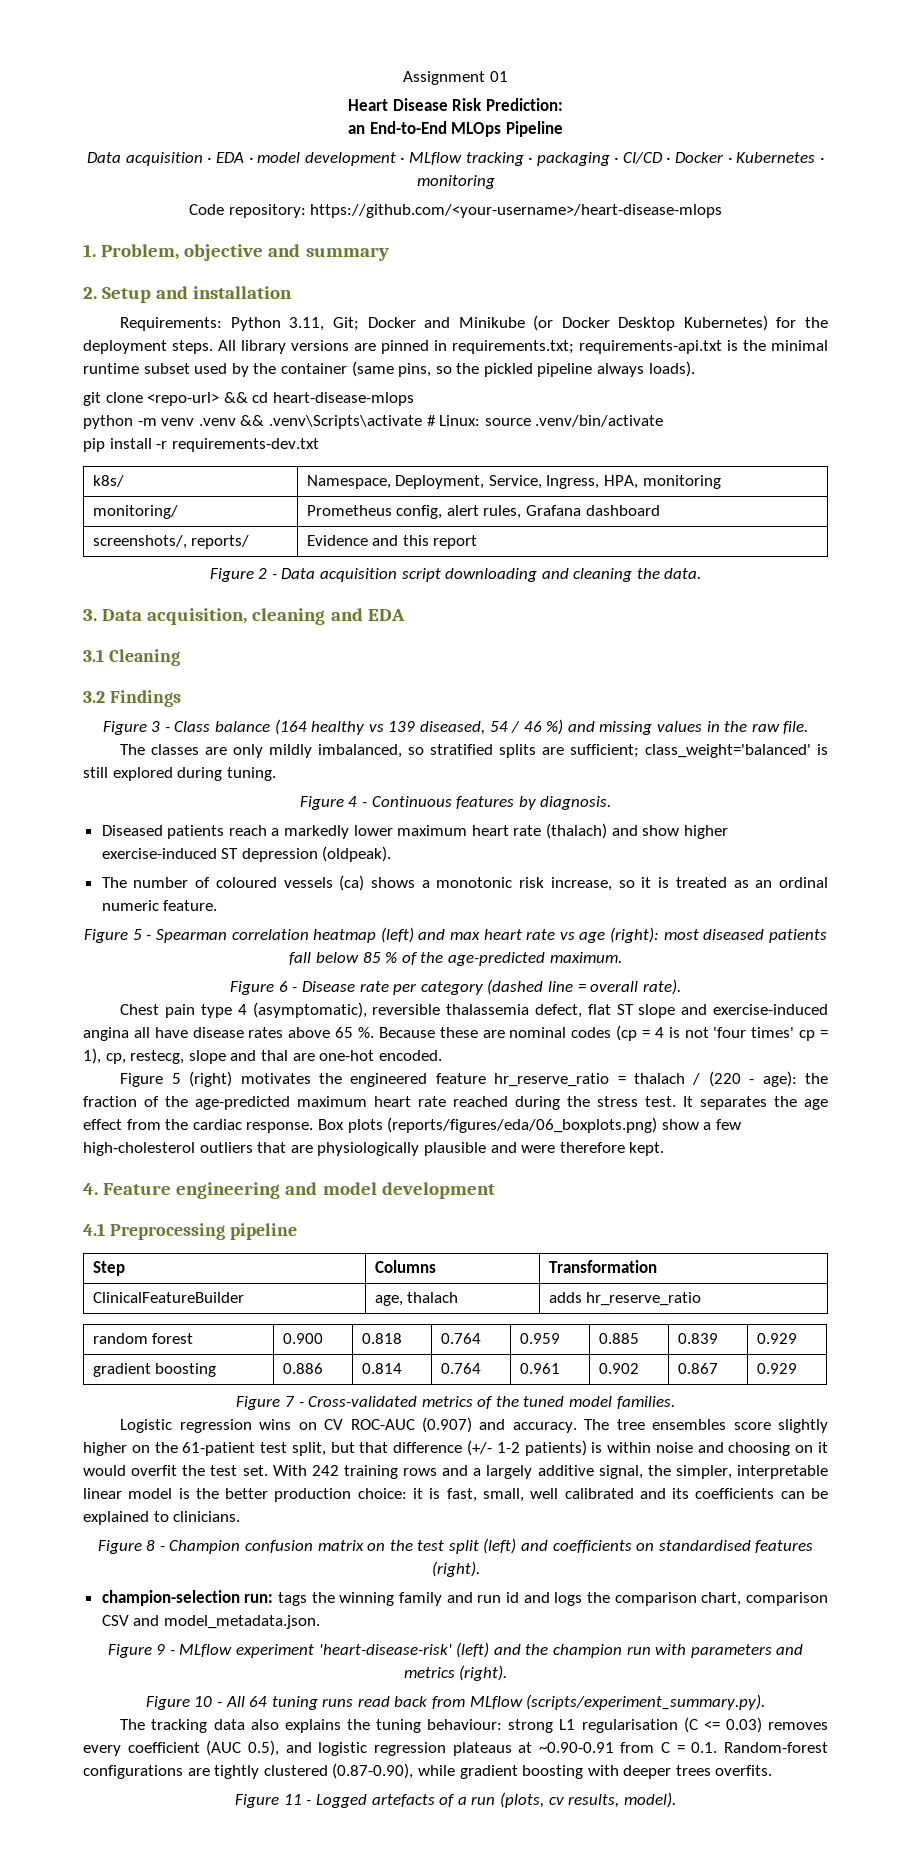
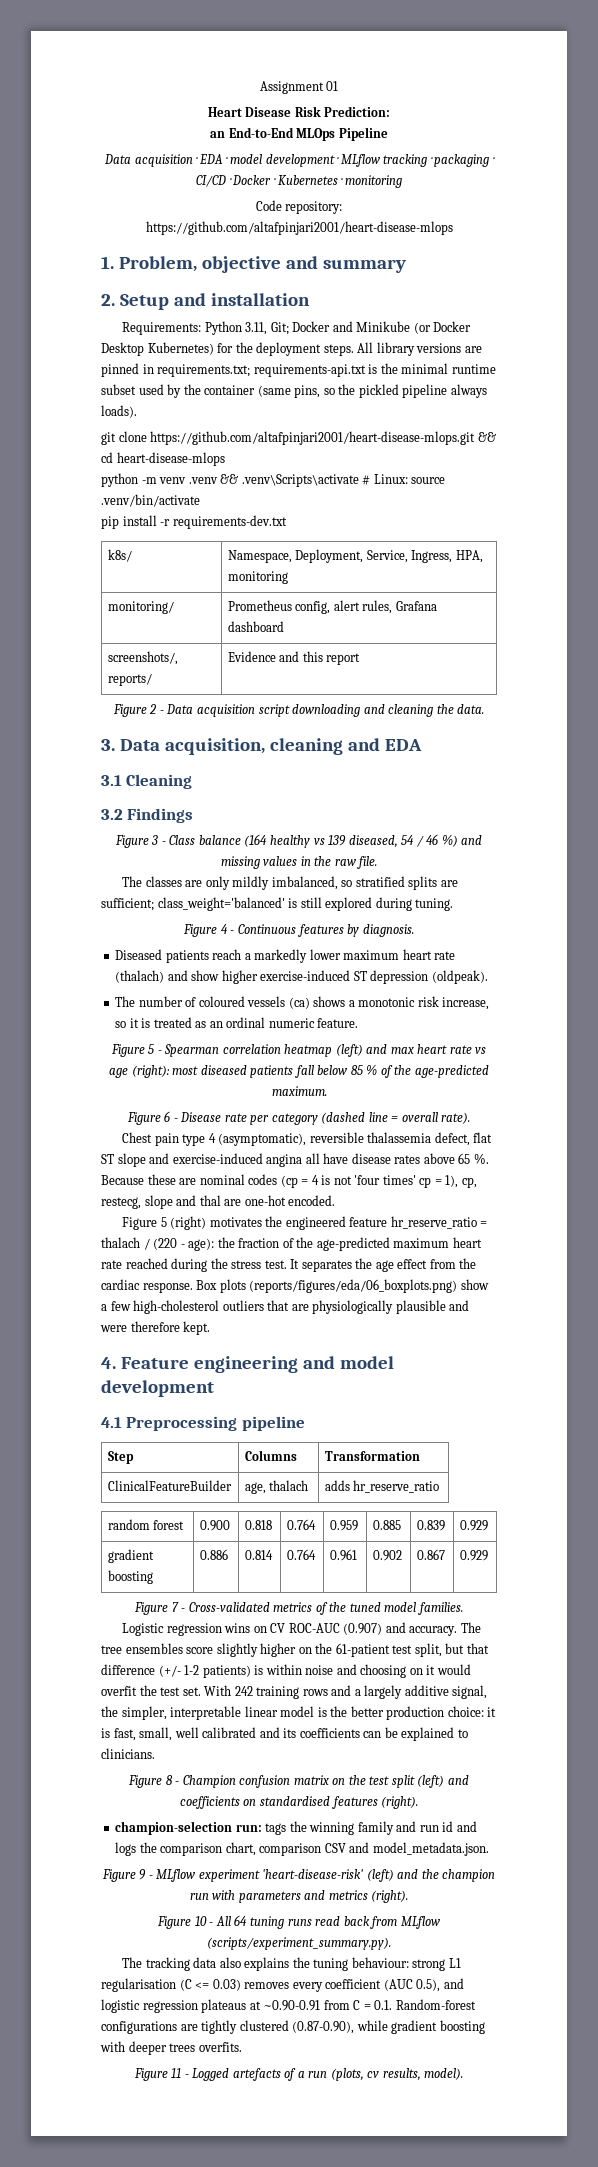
- Code repository: https://github.com/<your-username>/heart-disease-mlops
+ Code repository: https://github.com/altafpinjari2001/heart-disease-mlops
- git clone <repo-url> && cd heart-disease-mlops
+ git clone https://github.com/altafpinjari2001/heart-disease-mlops.git && cd heart-disease-mlops

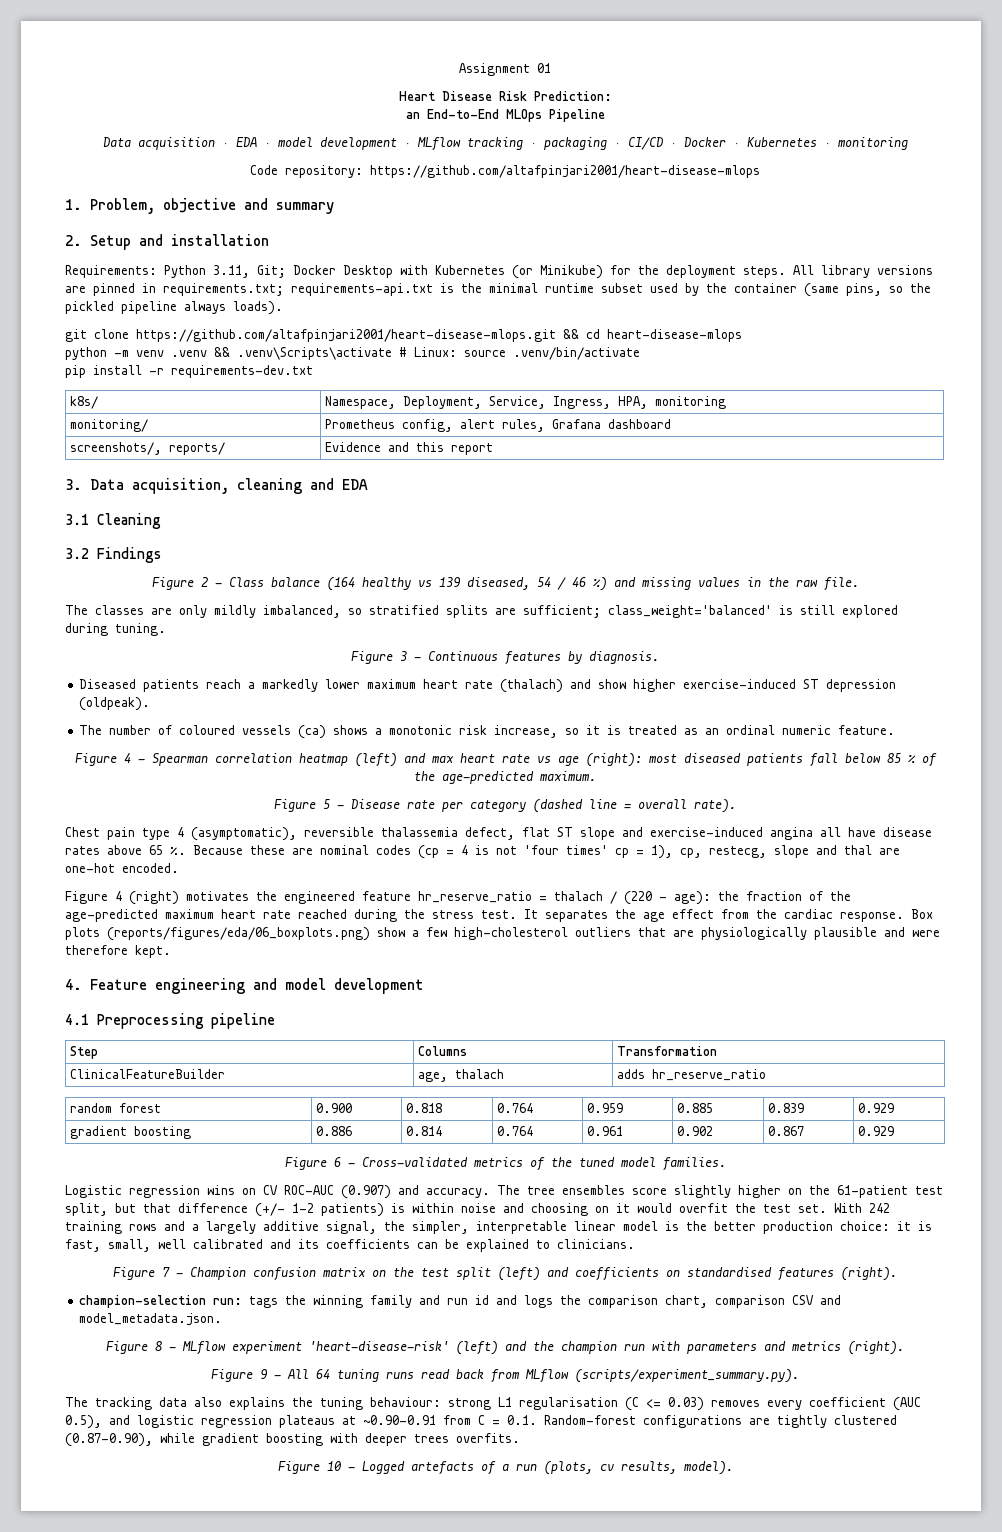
- Requirements: Python 3.11, Git; Docker and Minikube (or Docker Desktop Kubernetes) for the deployment steps.
+ Requirements: Python 3.11, Git; Docker Desktop with Kubernetes (or Minikube) for the deployment steps.
- Figure 2 - Data acquisition script downloading and cleaning the data.
- Figure 3 - Class balance (164 healthy vs 139 diseased, 54 / 46 %) and missing values in the raw file.
+ Figure 2 - Class balance (164 healthy vs 139 diseased, 54 / 46 %) and missing values in the raw file.
- Figure 4 - Continuous features by diagnosis.
+ Figure 3 - Continuous features by diagnosis.
- Figure 5 - Spearman correlation heatmap (left) and max heart rate vs age (right): most diseased patients fall below 85 % of the age-predicted maximum.
+ Figure 4 - Spearman correlation heatmap (left) and max heart rate vs age (right): most diseased patients fall below 85 % of the age-predicted maximum.
- Figure 6 - Disease rate per category (dashed line = overall rate).
+ Figure 5 - Disease rate per category (dashed line = overall rate).
- Figure 5 (right) motivates the engineered feature hr_reserve_ratio = thalach / (220 - age): the fraction of the age-predicted maximum heart rate reached during the stress test.
+ Figure 4 (right) motivates the engineered feature hr_reserve_ratio = thalach / (220 - age): the fraction of the age-predicted maximum heart rate reached during the stress test.
- Figure 7 - Cross-validated metrics of the tuned model families.
+ Figure 6 - Cross-validated metrics of the tuned model families.
- Figure 8 - Champion confusion matrix on the test split (left) and coefficients on standardised features (right).
+ Figure 7 - Champion confusion matrix on the test split (left) and coefficients on standardised features (right).
- Figure 9 - MLflow experiment 'heart-disease-risk' (left) and the champion run with parameters and metrics (right).
+ Figure 8 - MLflow experiment 'heart-disease-risk' (left) and the champion run with parameters and metrics (right).
- Figure 10 - All 64 tuning runs read back from MLflow (scripts/experiment_summary.py).
+ Figure 9 - All 64 tuning runs read back from MLflow (scripts/experiment_summary.py).
- Figure 11 - Logged artefacts of a run (plots, cv results, model).
+ Figure 10 - Logged artefacts of a run (plots, cv results, model).

